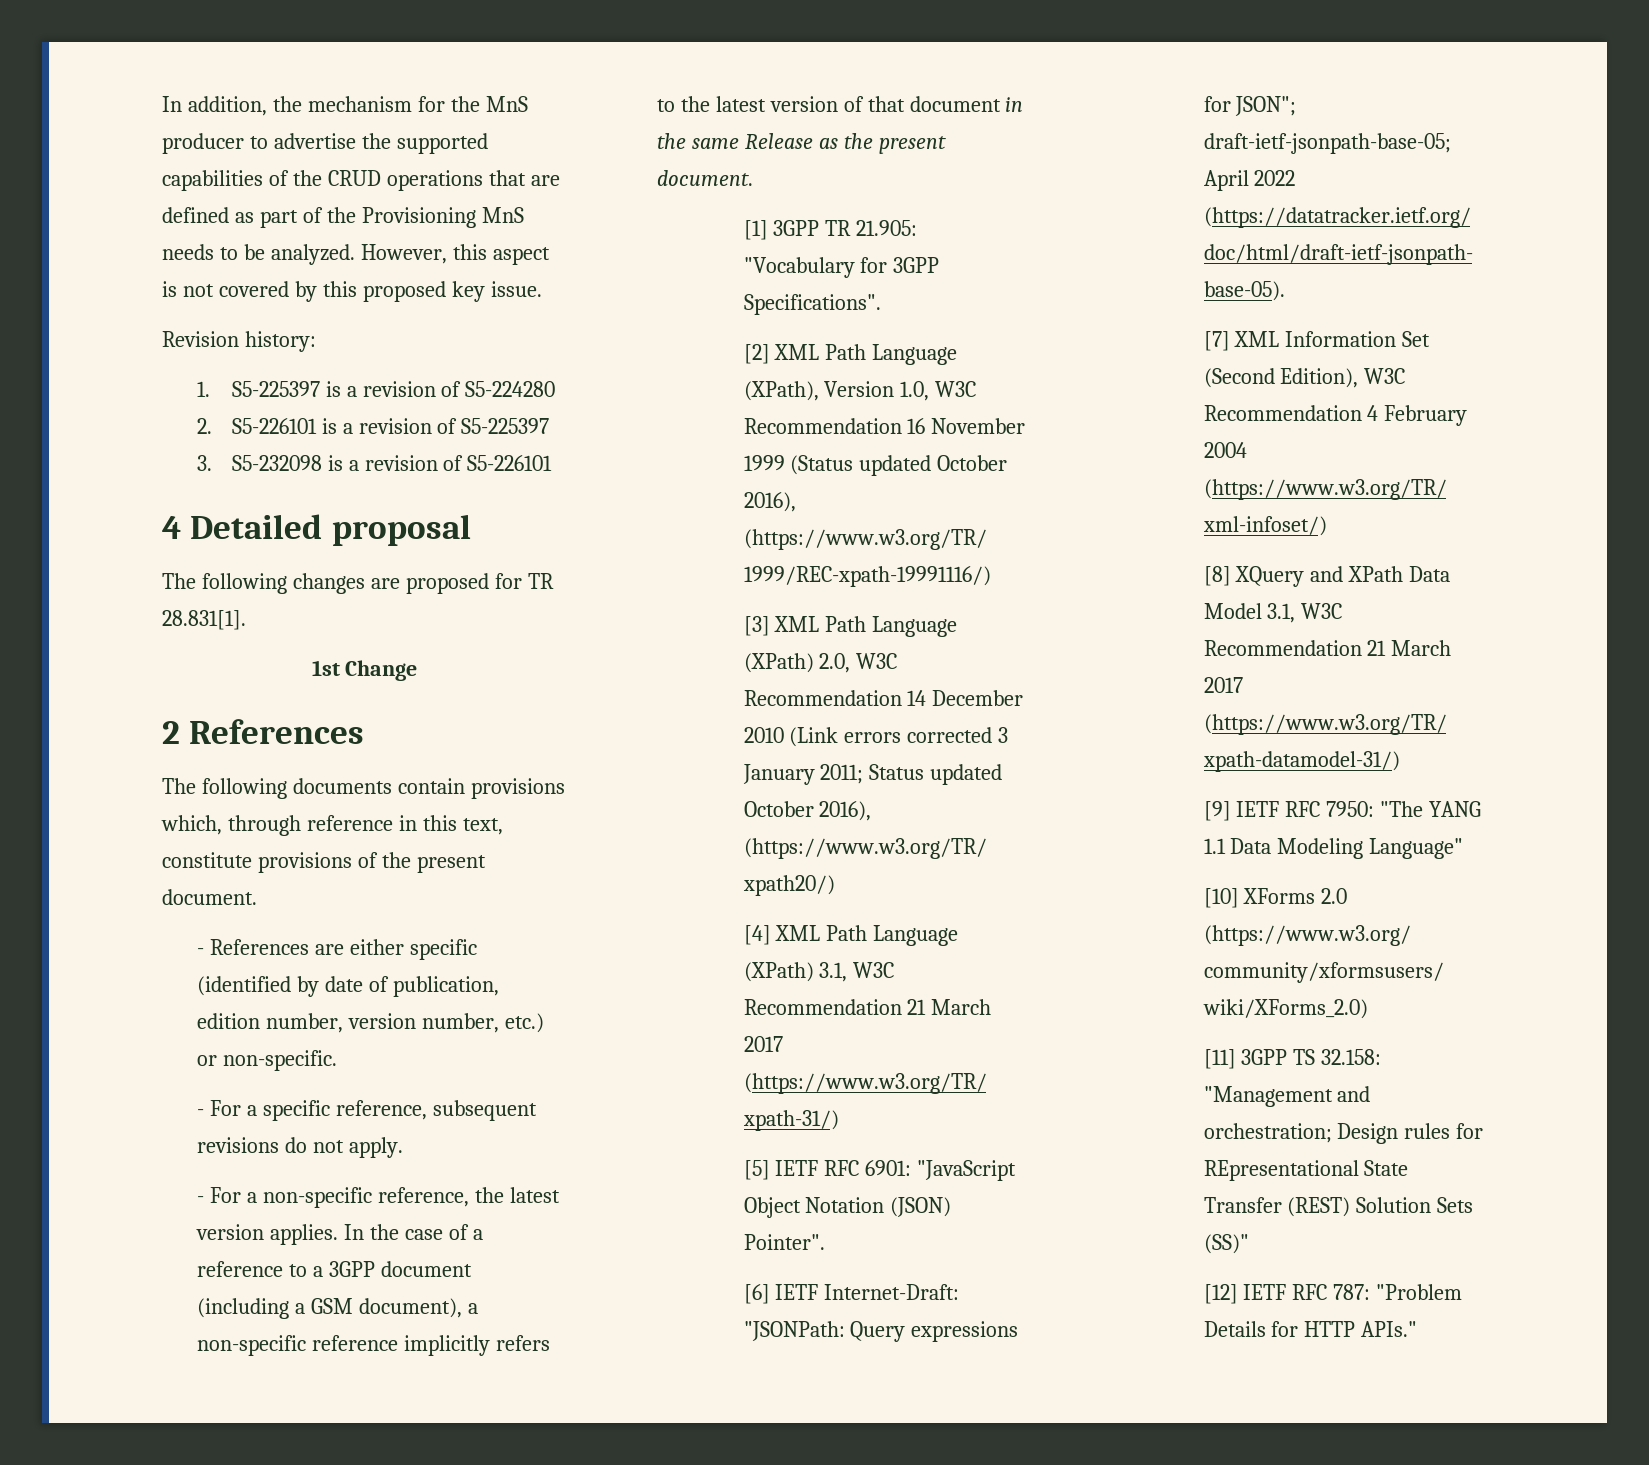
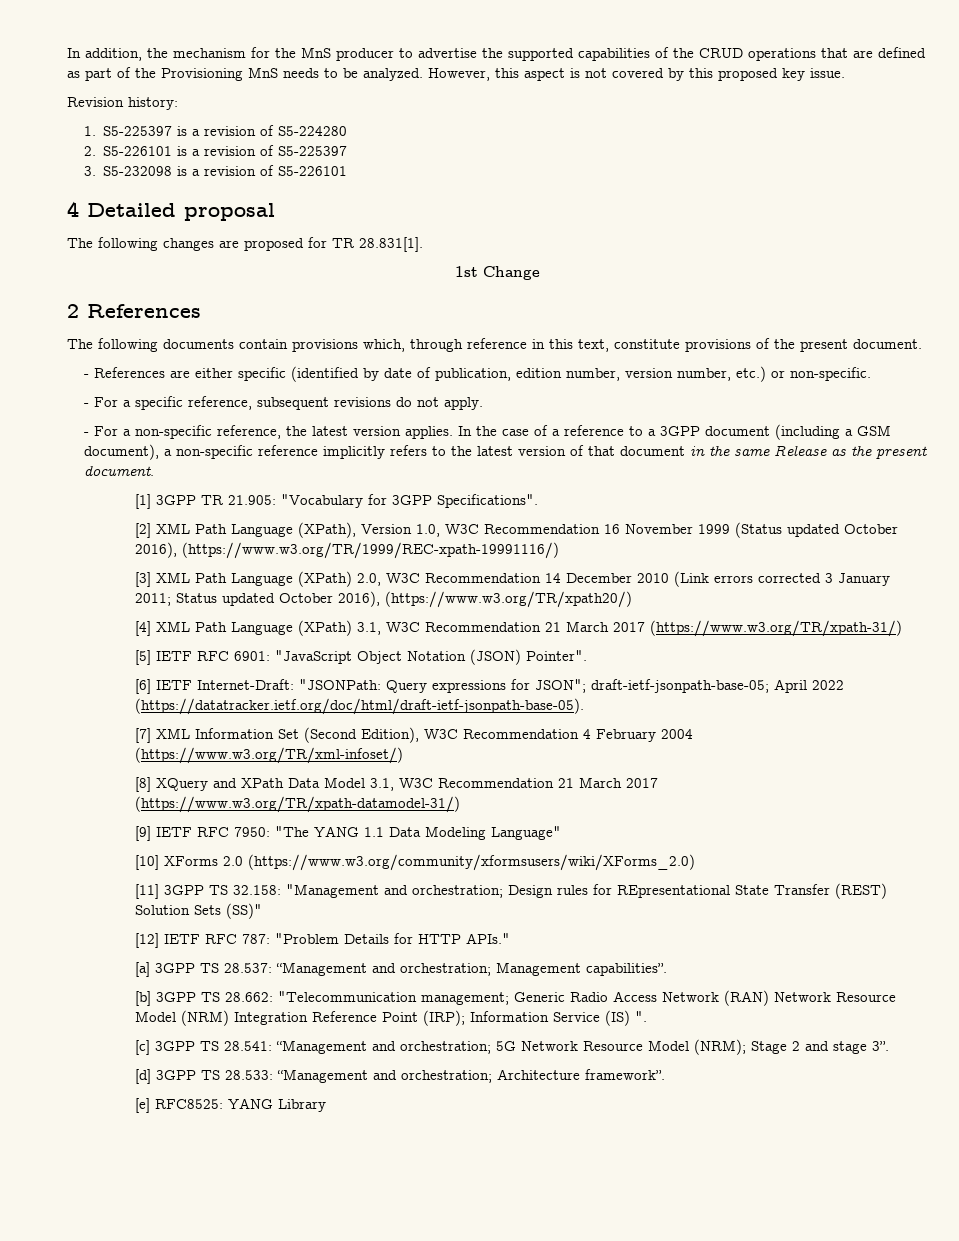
+ [a] 3GPP TS 28.537: “Management and orchestration; Management capabilities”.
+ [b] 3GPP TS 28.662: "Telecommunication management; Generic Radio Access Network (RAN) Network Resource Model (NRM) Integration Reference Point (IRP); Information Service (IS) ".
+ [c] 3GPP TS 28.541: “Management and orchestration; 5G Network Resource Model (NRM); Stage 2 and stage 3”.
+ [d] 3GPP TS 28.533: “Management and orchestration; Architecture framework”.
+ [e] RFC8525: YANG Library

